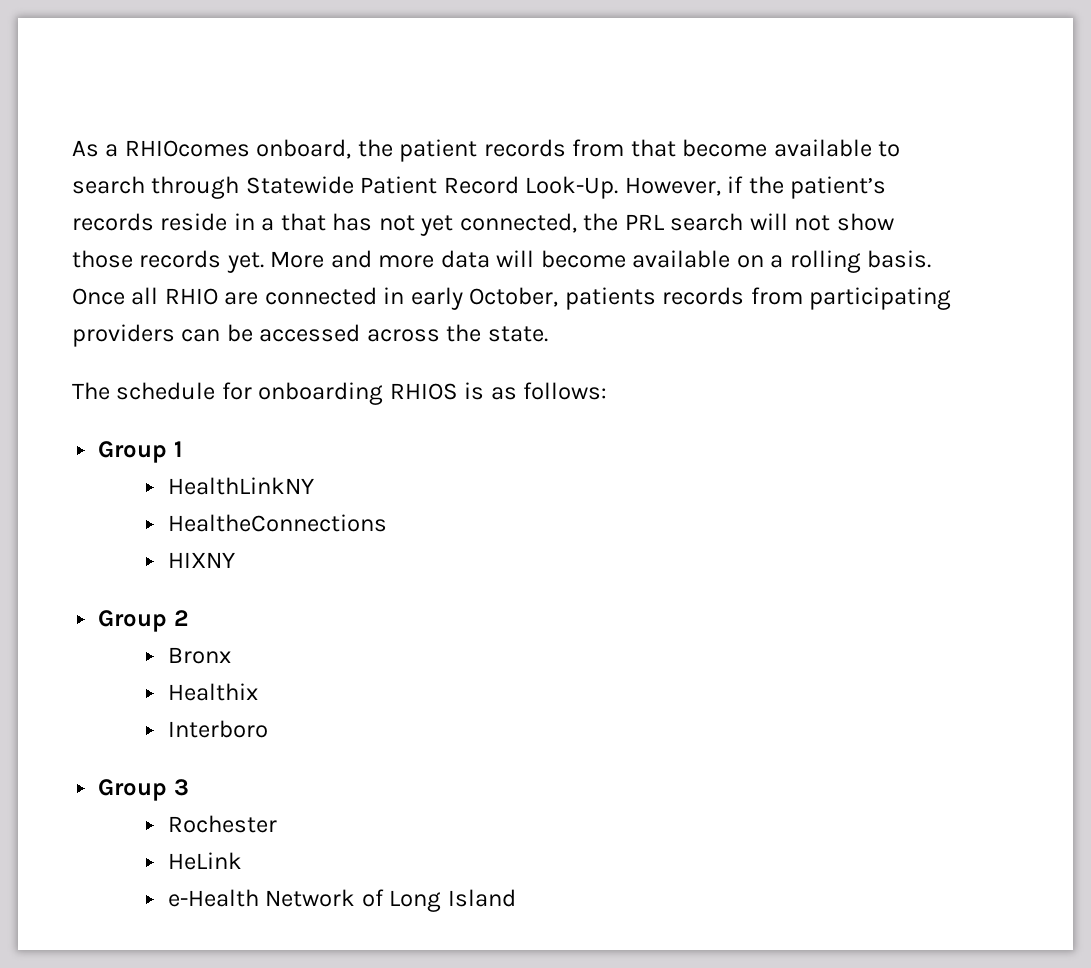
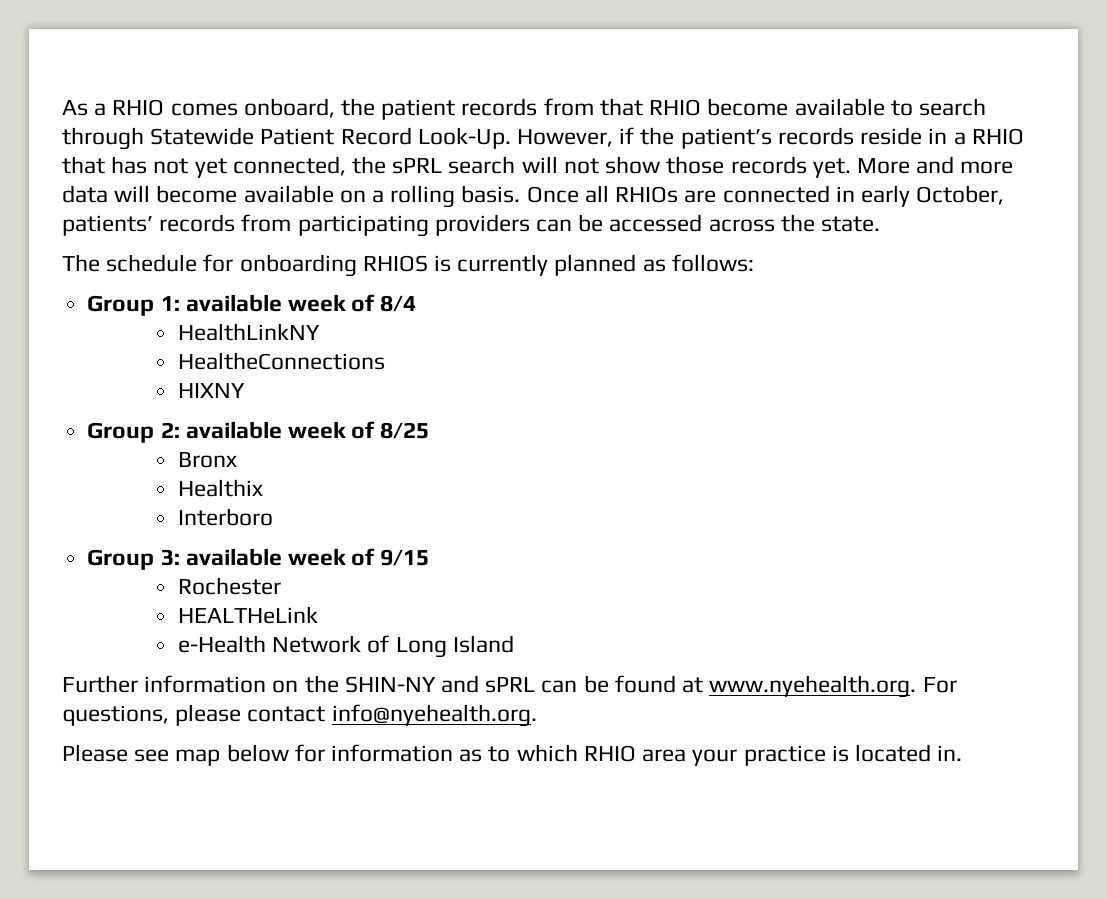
- As a RHIOcomes onboard, the patient records from that become available to search through Statewide Patient Record Look-Up.
+ As a RHIO comes onboard, the patient records from that RHIO become available to search through Statewide Patient Record Look-Up.
- However, if the patient’s records reside in a that has not yet connected, the PRL search will not show those records yet.
+ However, if the patient’s records reside in a RHIO that has not yet connected, the sPRL search will not show those records yet.
- Once all RHIO are connected in early October, patients records from participating providers can be accessed across the state.
+ Once all RHIOs are connected in early October, patients’ records from participating providers can be accessed across the state.
- The schedule for onboarding RHIOS is as follows:
+ The schedule for onboarding RHIOS is currently planned as follows:
- Group 1
+ Group 1: available week of 8/4
- Group 2
+ Group 2: available week of 8/25
- Group 3
+ Group 3: available week of 9/15
- HeLink
+ HEALTHeLink
+ Further information on the SHIN-NY and sPRL can be found at www.nyehealth.org. For questions, please contact info@nyehealth.org.
+ Please see map below for information as to which RHIO area your practice is located in.

